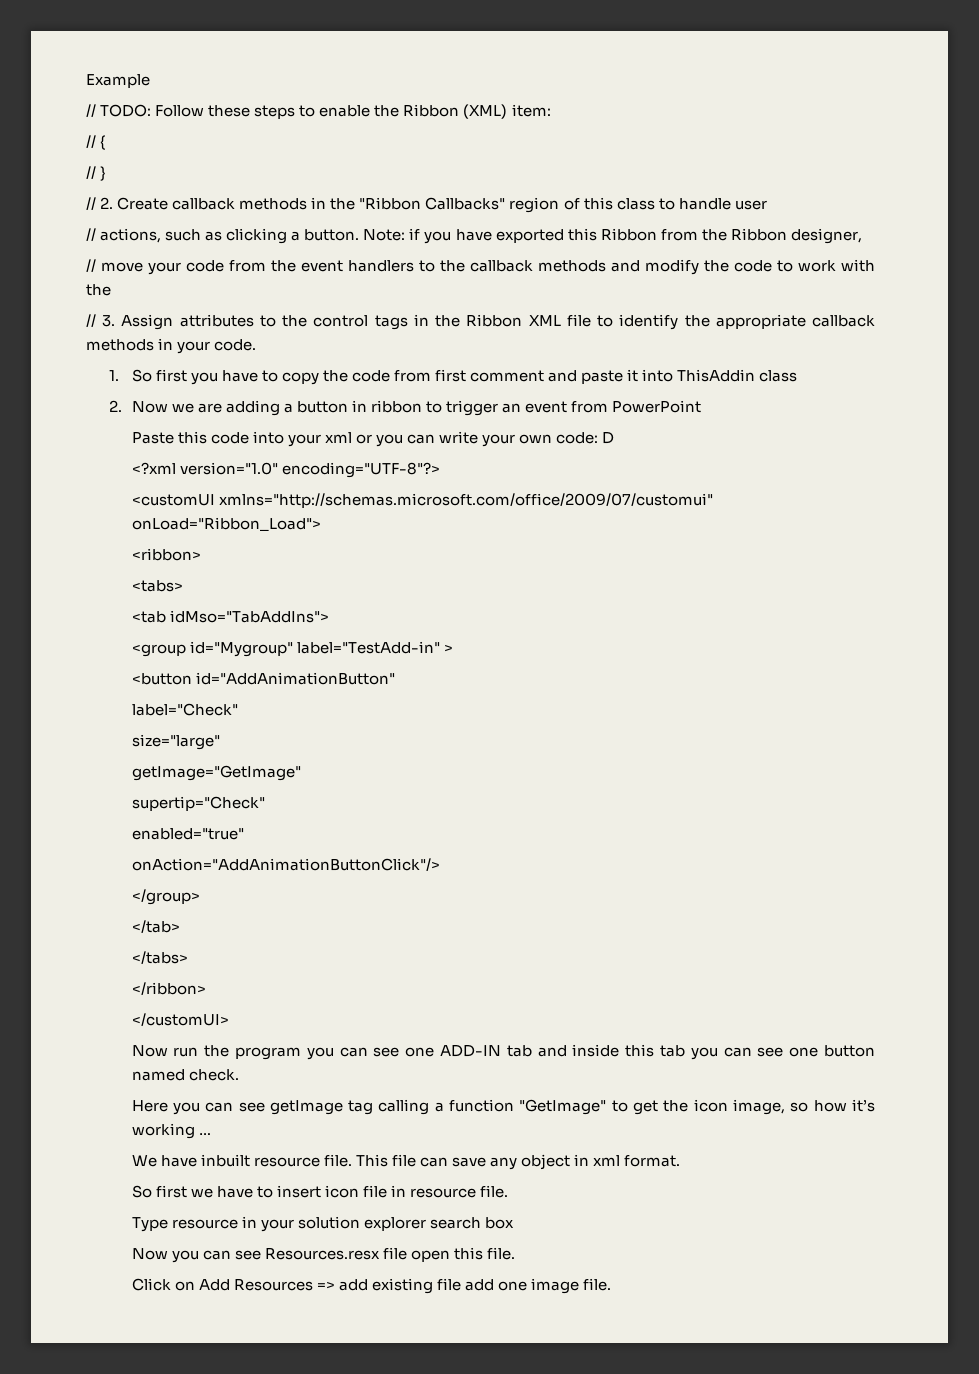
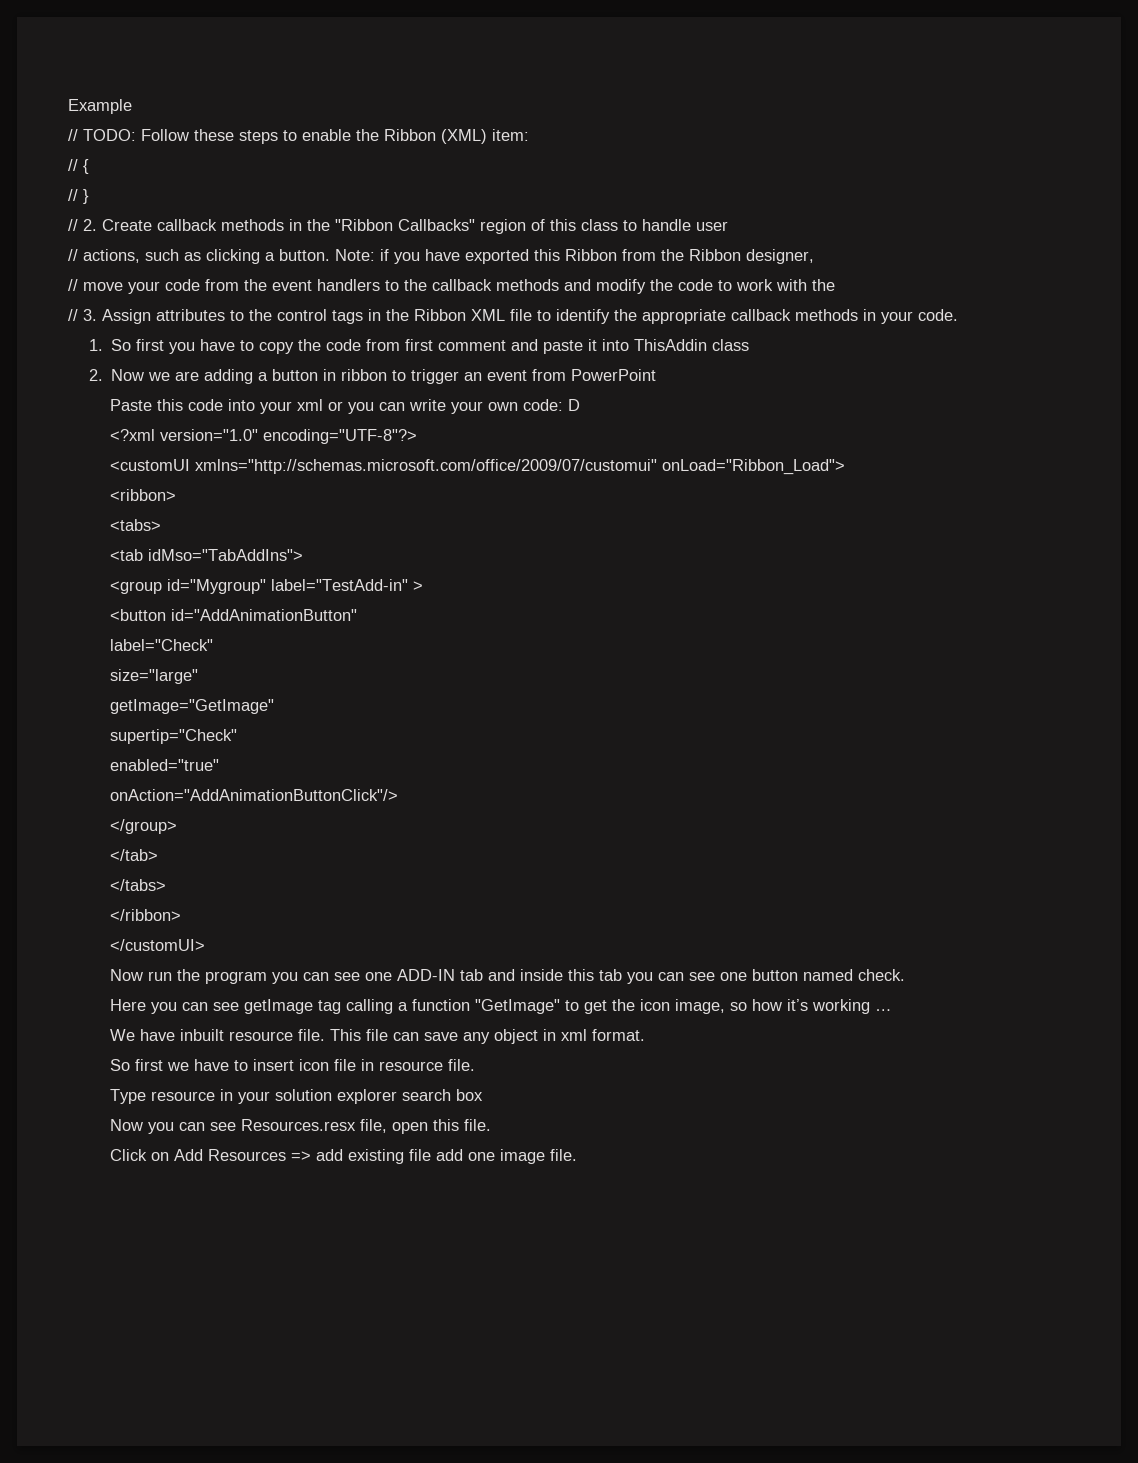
- Now you can see Resources.resx file open this file.
+ Now you can see Resources.resx file, open this file.

